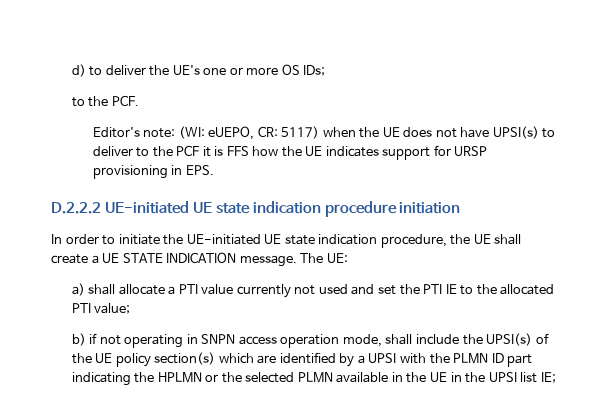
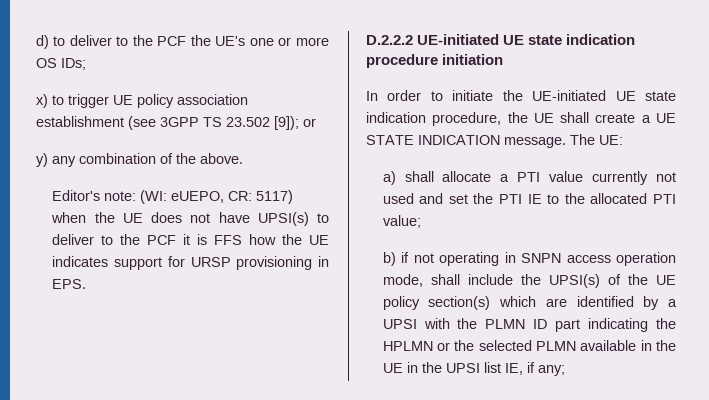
- d) to deliver the UE's one or more OS IDs;
+ d) to deliver to the PCF the UE's one or more OS IDs;
- to the PCF.
+ x) to trigger UE policy association establishment (see 3GPP TS 23.502 [9]); or
+ y) any combination of the above.
- b) if not operating in SNPN access operation mode, shall include the UPSI(s) of the UE policy section(s) which are identified by a UPSI with the PLMN ID part indicating the HPLMN or the selected PLMN available in the UE in the UPSI list IE;
+ b) if not operating in SNPN access operation mode, shall include the UPSI(s) of the UE policy section(s) which are identified by a UPSI with the PLMN ID part indicating the HPLMN or the selected PLMN available in the UE in the UPSI list IE, if any;

